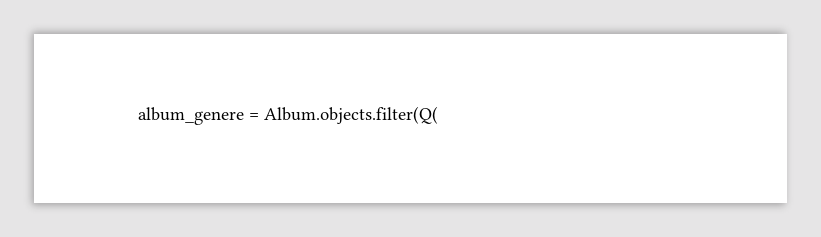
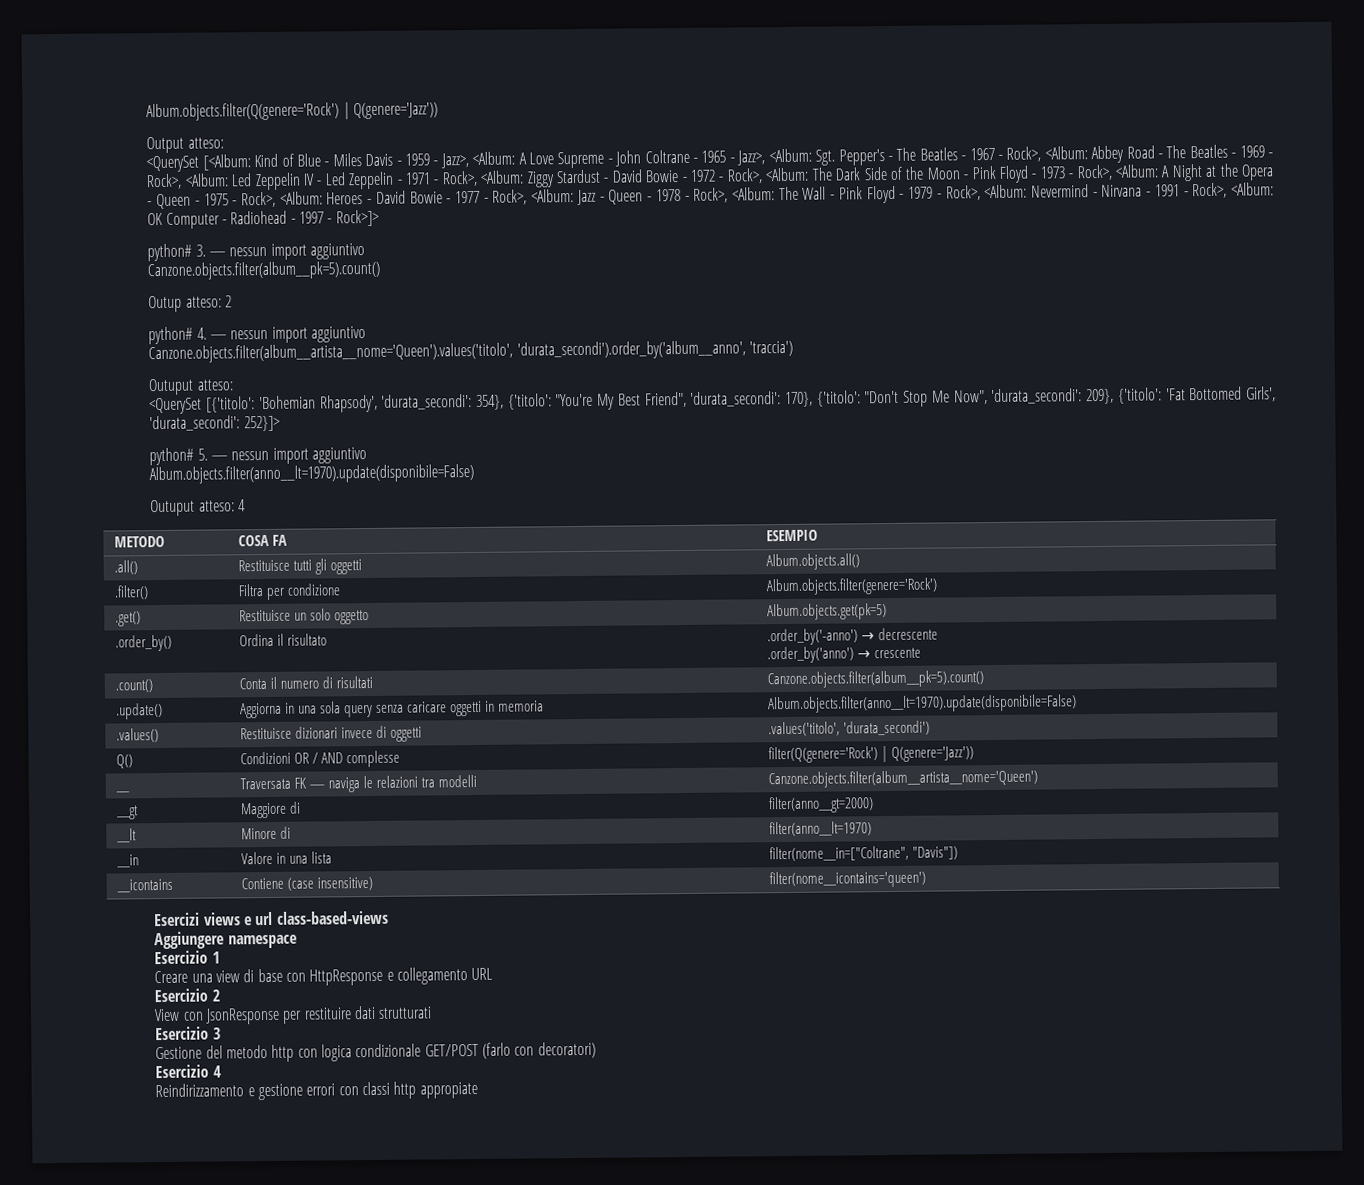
- album_genere = Album.objects.filter(Q(
+ Album.objects.filter(Q(genere='Rock') | Q(genere='Jazz'))
+ Output atteso:
+ <QuerySet [<Album: Kind of Blue - Miles Davis - 1959 - Jazz>, <Album: A Love Supreme - John Coltrane - 1965 - Jazz>, <Album: Sgt. Pepper's - The Beatles - 1967 - Rock>, <Album: Abbey Road - The Beatles - 1969 - Rock>, <Album: Led Zeppelin IV - Led Zeppelin - 1971 - Rock>, <Album: Ziggy Stardust - David Bowie - 1972 - Rock>, <Album: The Dark Side of the Moon - Pink Floyd - 1973 - Rock>, <Album: A Night at the Opera - Queen - 1975 - Rock>, <Album: Heroes - David Bowie - 1977 - Rock>, <Album: Jazz - Queen - 1978 - Rock>, <Album: The Wall - Pink Floyd - 1979 - Rock>, <Album: Nevermind - Nirvana - 1991 - Rock>, <Album: OK Computer - Radiohead - 1997 - Rock>]>
+ python# 3. — nessun import aggiuntivo
+ Canzone.objects.filter(album__pk=5).count()
+ Outup atteso: 2
+ python# 4. — nessun import aggiuntivo
+ Canzone.objects.filter(album__artista__nome='Queen').values('titolo', 'durata_secondi').order_by('album__anno', 'traccia')
+ Outuput atteso:
+ <QuerySet [{'titolo': 'Bohemian Rhapsody', 'durata_secondi': 354}, {'titolo': "You're My Best Friend", 'durata_secondi': 170}, {'titolo': "Don't Stop Me Now", 'durata_secondi': 209}, {'titolo': 'Fat Bottomed Girls', 'durata_secondi': 252}]>
+ python# 5. — nessun import aggiuntivo
+ Album.objects.filter(anno__lt=1970).update(disponibile=False)
+ Outuput atteso: 4
+ METODO | COSA FA | ESEMPIO
+ .all() | Restituisce tutti gli oggetti | Album.objects.all()
+ .filter() | Filtra per condizione | Album.objects.filter(genere='Rock')
+ .get() | Restituisce un solo oggetto | Album.objects.get(pk=5)
+ .order_by() | Ordina il risultato | .order_by('-anno') → decrescente
+ .order_by('anno') → crescente
+ .count() | Conta il numero di risultati | Canzone.objects.filter(album__pk=5).count()
+ .update() | Aggiorna in una sola query senza caricare oggetti in memoria | Album.objects.filter(anno__lt=1970).update(disponibile=False)
+ .values() | Restituisce dizionari invece di oggetti | .values('titolo', 'durata_secondi')
+ Q() | Condizioni OR / AND complesse | filter(Q(genere='Rock') | Q(genere='Jazz'))
+ __ | Traversata FK — naviga le relazioni tra modelli | Canzone.objects.filter(album__artista__nome='Queen')
+ __gt | Maggiore di | filter(anno__gt=2000)
+ __lt | Minore di | filter(anno__lt=1970)
+ __in | Valore in una lista | filter(nome__in=["Coltrane", "Davis"])
+ __icontains | Contiene (case insensitive) | filter(nome__icontains='queen')
+ Esercizi views e url class-based-views
+ Aggiungere namespace
+ Esercizio 1
+ Creare una view di base con HttpResponse e collegamento URL
+ Esercizio 2
+ View con JsonResponse per restituire dati strutturati
+ Esercizio 3
+ Gestione del metodo http con logica condizionale GET/POST (farlo con decoratori)
+ Esercizio 4
+ Reindirizzamento e gestione errori con classi http appropiate

